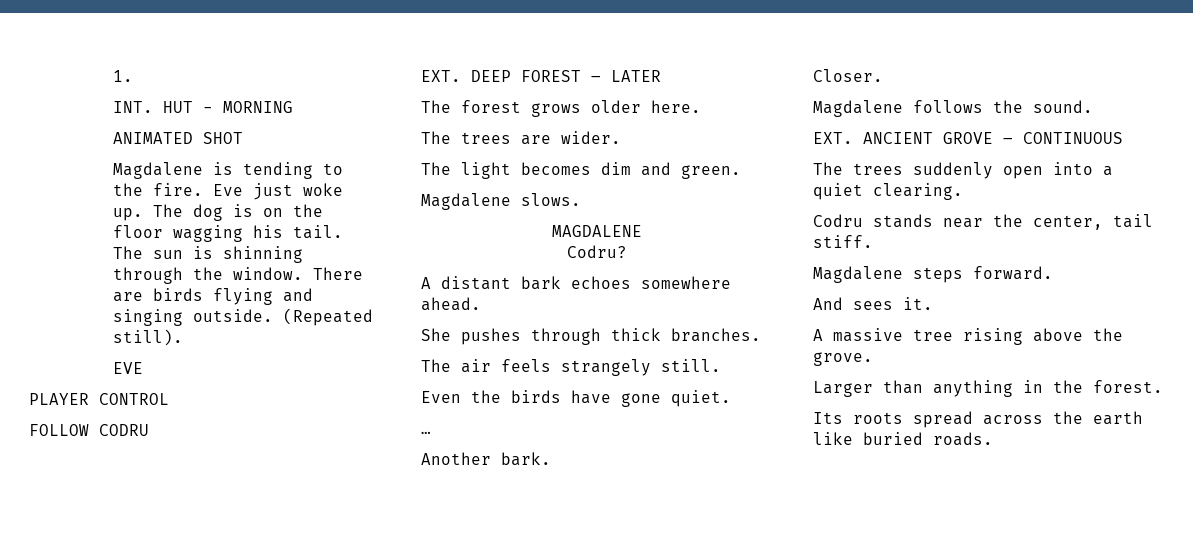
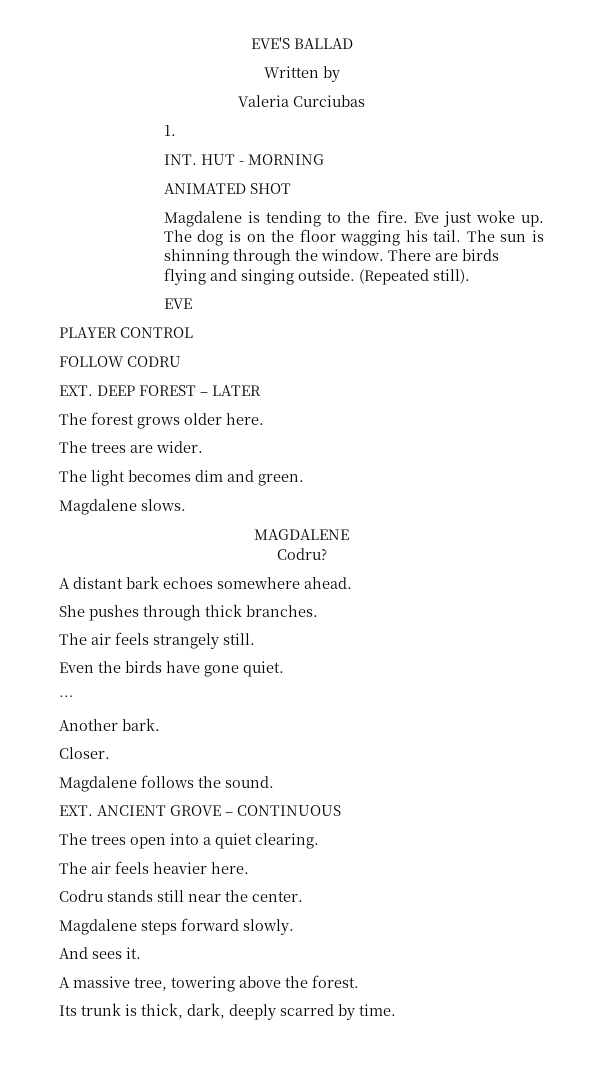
+ EVE'S BALLAD
+ Written by
+ Valeria Curciubas
- The trees suddenly open into a quiet clearing.
+ The trees open into a quiet clearing.
+ The air feels heavier here.
- Codru stands near the center, tail stiff.
+ Codru stands still near the center.
- Magdalene steps forward.
+ Magdalene steps forward slowly.
- A massive tree rising above the grove.
- Larger than anything in the forest.
- Its roots spread across the earth like buried roads.
+ A massive tree, towering above the forest.
+ Its trunk is thick, dark, deeply scarred by time.

